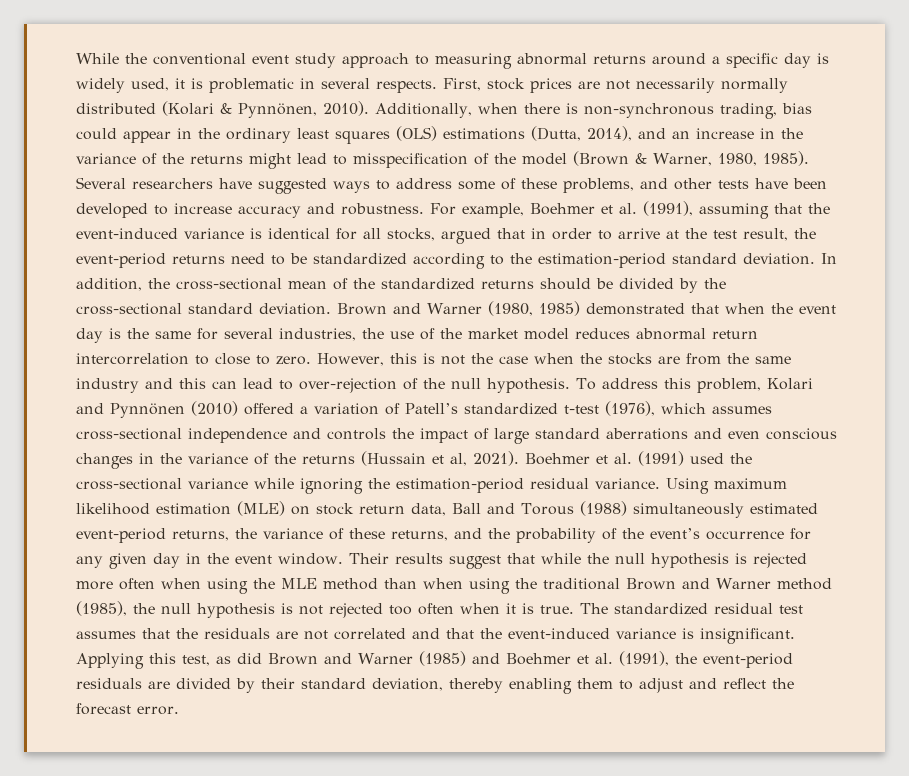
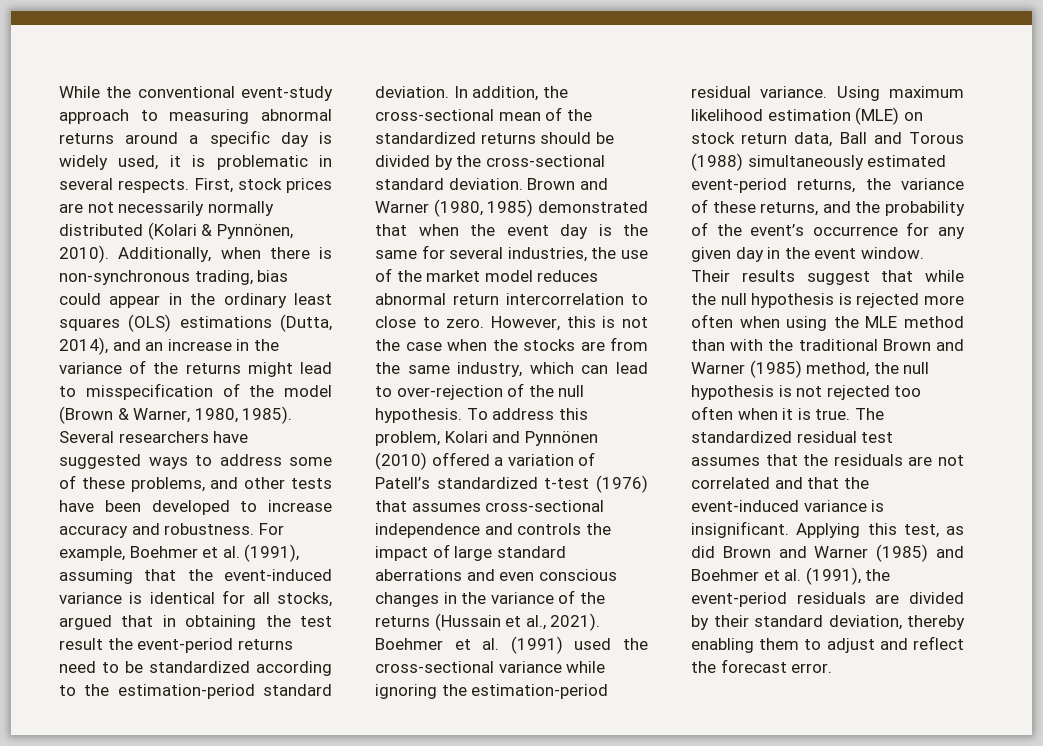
- While the conventional event study approach to measuring abnormal returns around a specific day is widely used, it is problematic in several respects.
+ While the conventional event-study approach to measuring abnormal returns around a specific day is widely used, it is problematic in several respects.
- For example, Boehmer et al. (1991), assuming that the event-induced variance is identical for all stocks, argued that in order to arrive at the test result, the event-period returns need to be standardized according to the estimation-period standard deviation.
+ For example, Boehmer et al. (1991), assuming that the event-induced variance is identical for all stocks, argued that in obtaining the test result the event-period returns need to be standardized according to the estimation-period standard deviation.
- However, this is not the case when the stocks are from the same industry and this can lead to over-rejection of the null hypothesis.
+ However, this is not the case when the stocks are from the same industry, which can lead to over-rejection of the null hypothesis.
- To address this problem, Kolari and Pynnönen (2010) offered a variation of Patell’s standardized t-test (1976), which assumes cross-sectional independence and controls the impact of large standard aberrations and even conscious changes in the variance of the returns (Hussain et al, 2021).
+ To address this problem, Kolari and Pynnönen (2010) offered a variation of Patell’s standardized t-test (1976) that assumes cross-sectional independence and controls the impact of large standard aberrations and even conscious changes in the variance of the returns (Hussain et al., 2021).
- Their results suggest that while the null hypothesis is rejected more often when using the MLE method than when using the traditional Brown and Warner method (1985), the null hypothesis is not rejected too often when it is true.
+ Their results suggest that while the null hypothesis is rejected more often when using the MLE method than with the traditional Brown and Warner (1985) method, the null hypothesis is not rejected too often when it is true.

